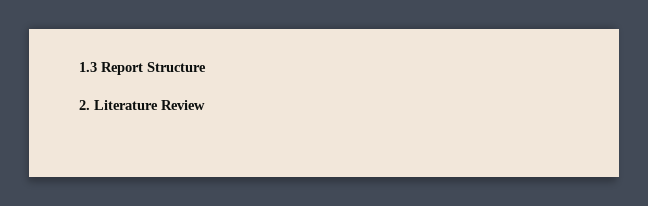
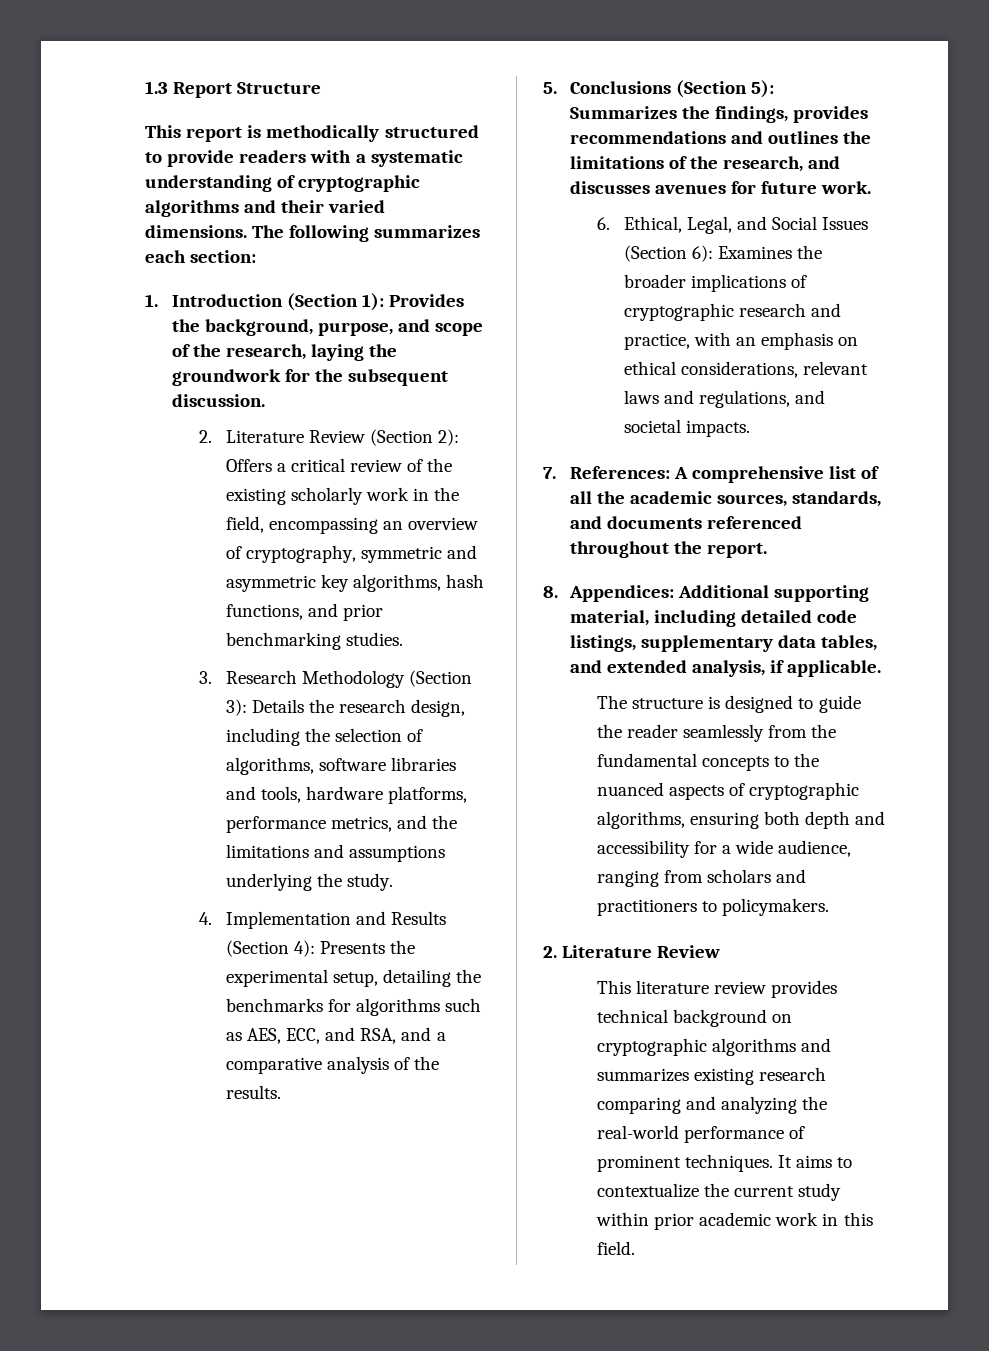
+ This report is methodically structured to provide readers with a systematic understanding of cryptographic algorithms and their varied dimensions. The following summarizes each section:
+ 1. Introduction (Section 1): Provides the background, purpose, and scope of the research, laying the groundwork for the subsequent discussion.
+ 2. Literature Review (Section 2): Offers a critical review of the existing scholarly work in the field, encompassing an overview of cryptography, symmetric and asymmetric key algorithms, hash functions, and prior benchmarking studies.
+ 3. Research Methodology (Section 3): Details the research design, including the selection of algorithms, software libraries and tools, hardware platforms, performance metrics, and the limitations and assumptions underlying the study.
+ 4. Implementation and Results (Section 4): Presents the experimental setup, detailing the benchmarks for algorithms such as AES, ECC, and RSA, and a comparative analysis of the results.
+ 5. Conclusions (Section 5): Summarizes the findings, provides recommendations and outlines the limitations of the research, and discusses avenues for future work.
+ 6. Ethical, Legal, and Social Issues (Section 6): Examines the broader implications of cryptographic research and practice, with an emphasis on ethical considerations, relevant laws and regulations, and societal impacts.
+ 7. References: A comprehensive list of all the academic sources, standards, and documents referenced throughout the report.
+ 8. Appendices: Additional supporting material, including detailed code listings, supplementary data tables, and extended analysis, if applicable.
+ The structure is designed to guide the reader seamlessly from the fundamental concepts to the nuanced aspects of cryptographic algorithms, ensuring both depth and accessibility for a wide audience, ranging from scholars and practitioners to policymakers.
  2. Literature Review
+ This literature review provides technical background on cryptographic algorithms and summarizes existing research comparing and analyzing the real-world performance of prominent techniques. It aims to contextualize the current study within prior academic work in this field.

